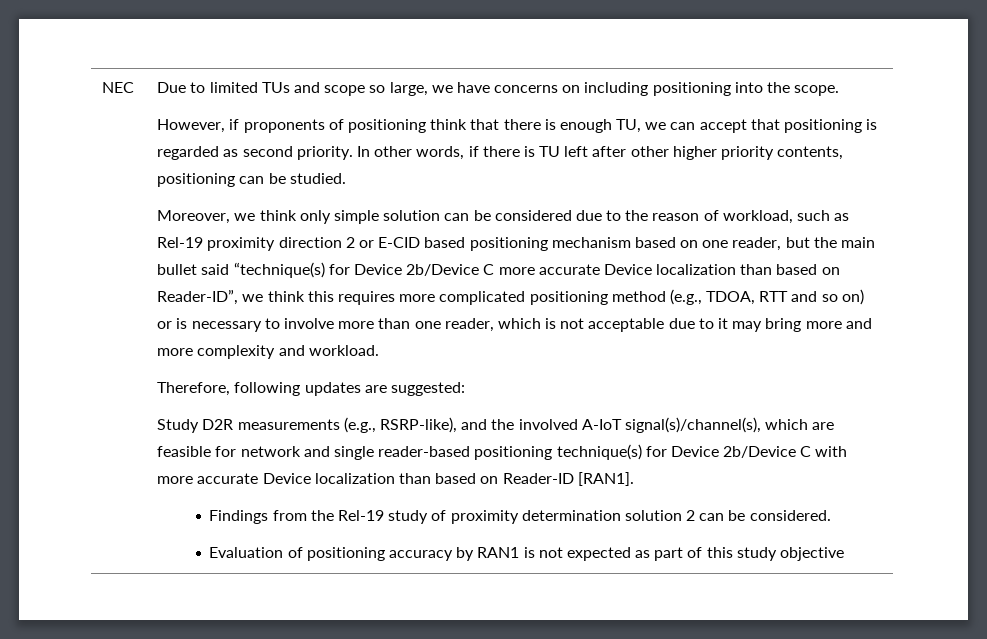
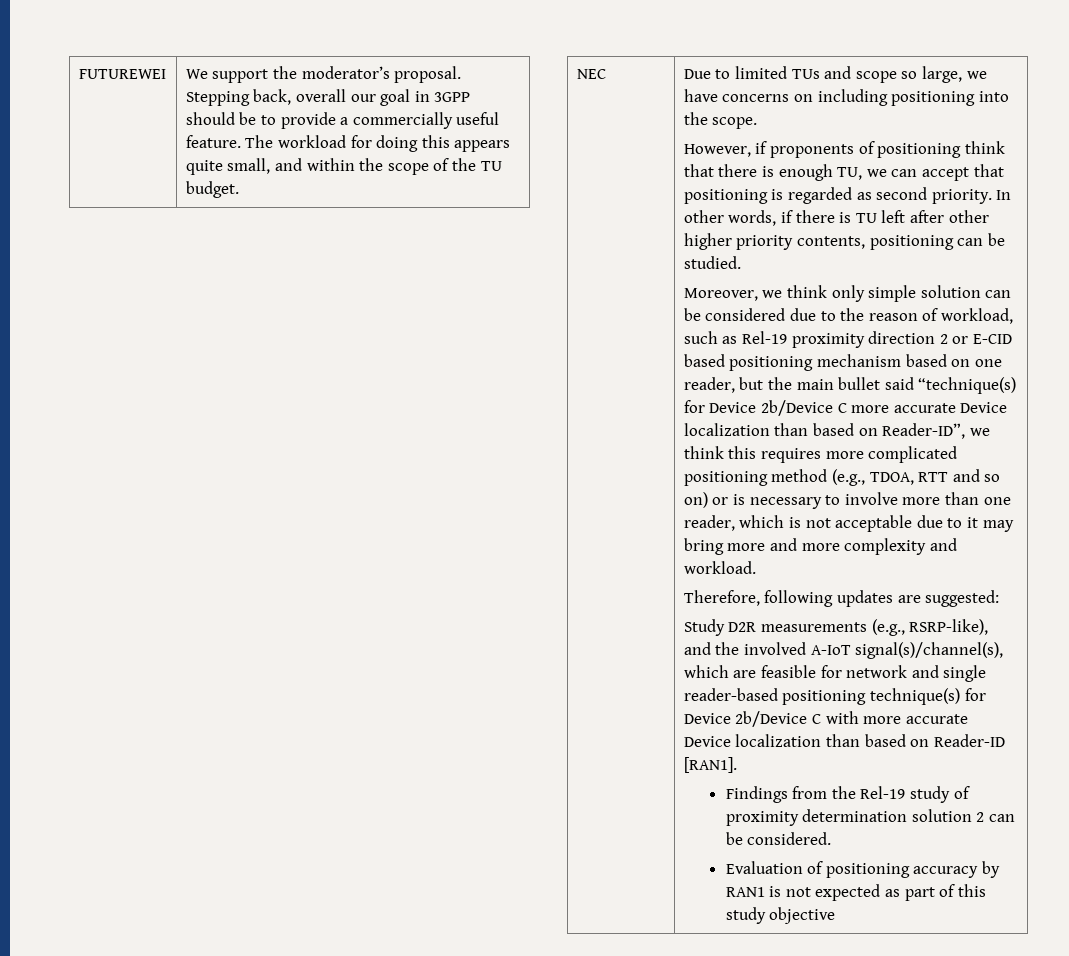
+ FUTUREWEI | We support the moderator’s proposal. Stepping back, overall our goal in 3GPP should be to provide a commercially useful feature. The workload for doing this appears quite small, and within the scope of the TU budget.

